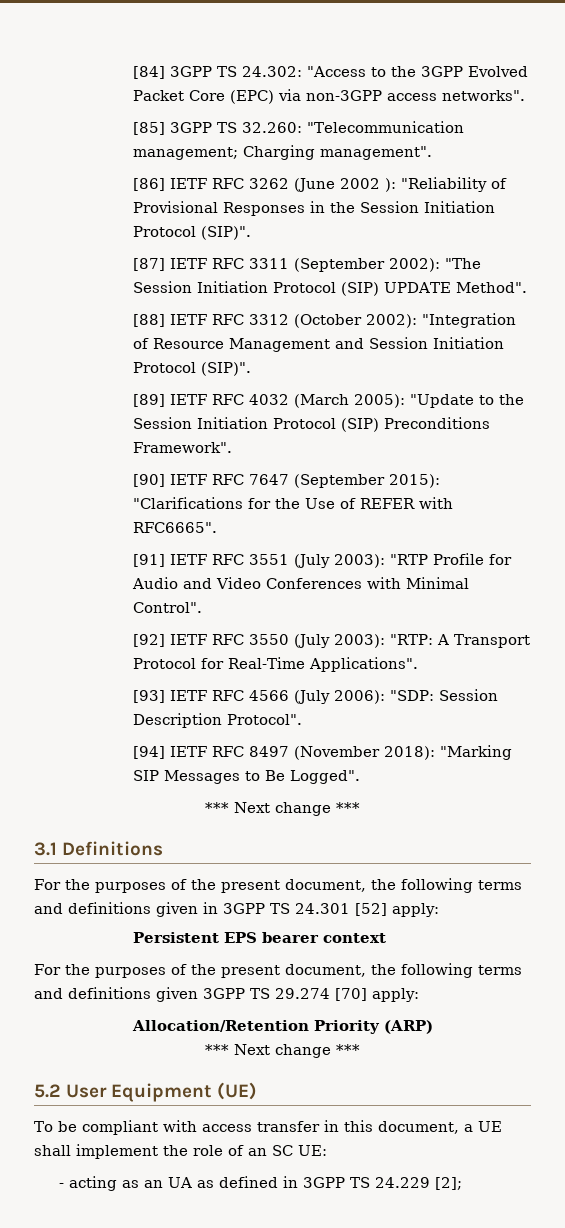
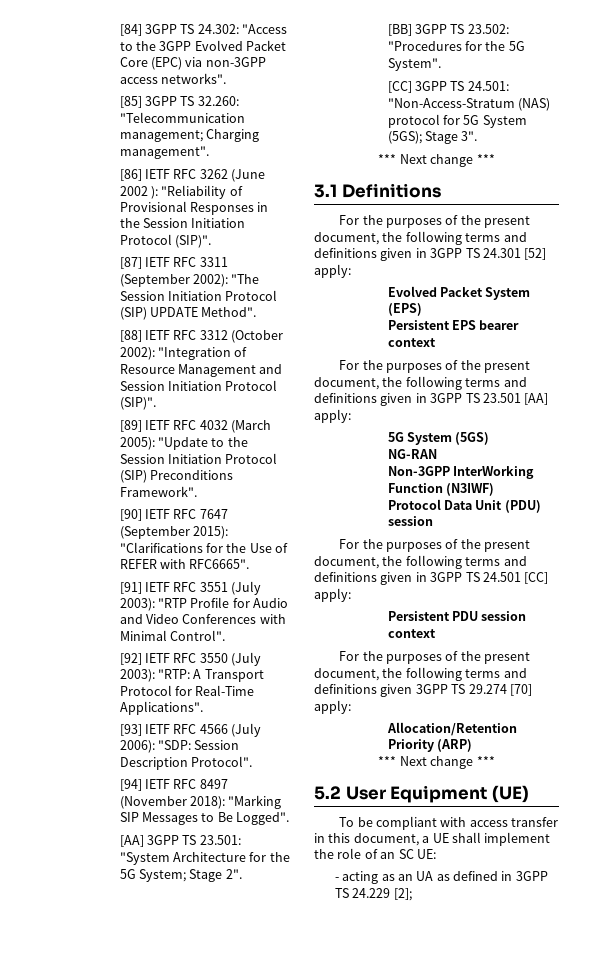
+ [AA] 3GPP TS 23.501: "System Architecture for the 5G System; Stage 2".
+ [BB] 3GPP TS 23.502: "Procedures for the 5G System".
+ [CC] 3GPP TS 24.501: "Non-Access-Stratum (NAS) protocol for 5G System (5GS); Stage 3".
+ Evolved Packet System (EPS)
+ For the purposes of the present document, the following terms and definitions given in 3GPP TS 23.501 [AA] apply:
+ 5G System (5GS)
+ NG-RAN
+ Non-3GPP InterWorking Function (N3IWF)
+ Protocol Data Unit (PDU) session
+ For the purposes of the present document, the following terms and definitions given in 3GPP TS 24.501 [CC] apply:
+ Persistent PDU session context

